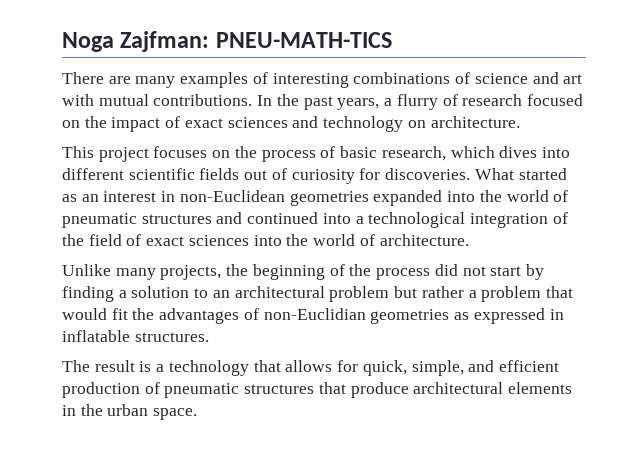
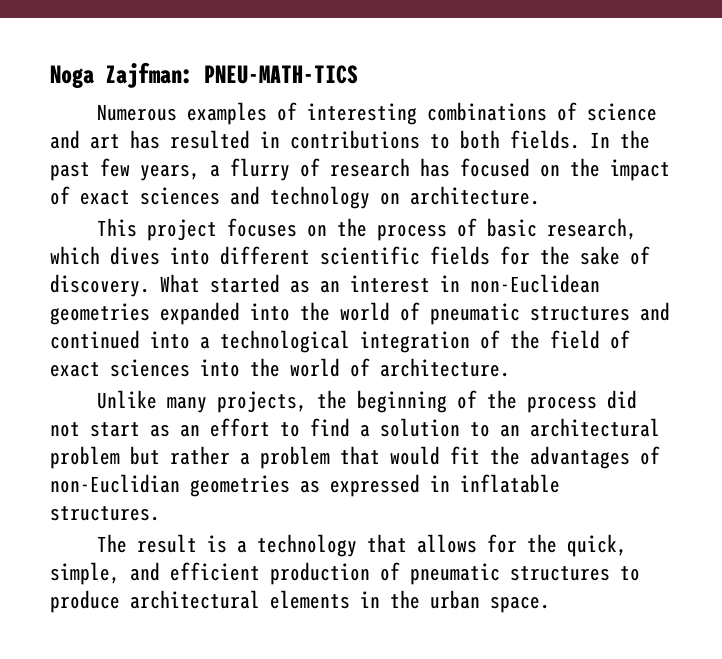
- There are many examples of interesting combinations of science and art with mutual contributions.
+ Numerous examples of interesting combinations of science and art has resulted in contributions to both fields.
- In the past years, a flurry of research focused on the impact of exact sciences and technology on architecture.
+ In the past few years, a flurry of research has focused on the impact of exact sciences and technology on architecture.
- This project focuses on the process of basic research, which dives into different scientific fields out of curiosity for discoveries.
+ This project focuses on the process of basic research, which dives into different scientific fields for the sake of discovery.
- Unlike many projects, the beginning of the process did not start by finding a solution to an architectural problem but rather a problem that would fit the advantages of non-Euclidian geometries as expressed in inflatable structures.
+ Unlike many projects, the beginning of the process did not start as an effort to find a solution to an architectural problem but rather a problem that would fit the advantages of non-Euclidian geometries as expressed in inflatable structures.
- The result is a technology that allows for quick, simple, and efficient production of pneumatic structures that produce architectural elements in the urban space.
+ The result is a technology that allows for the quick, simple, and efficient production of pneumatic structures to produce architectural elements in the urban space.

